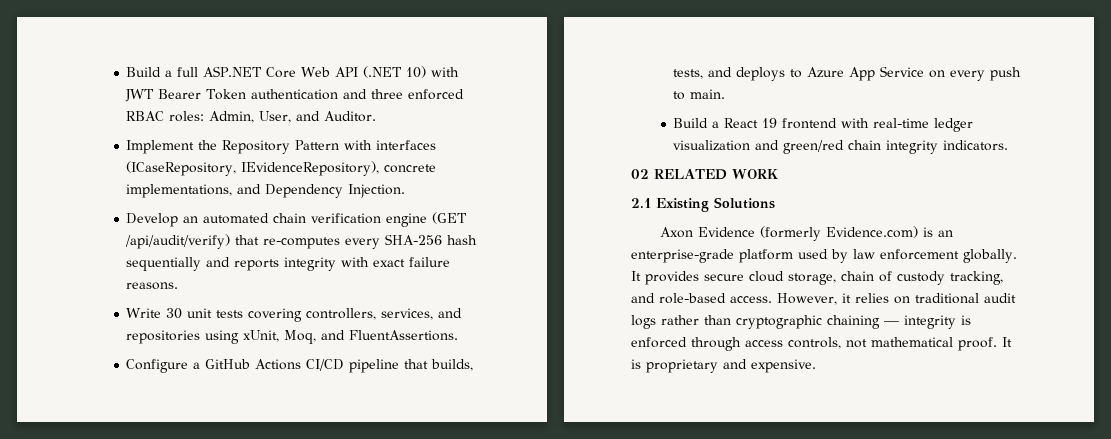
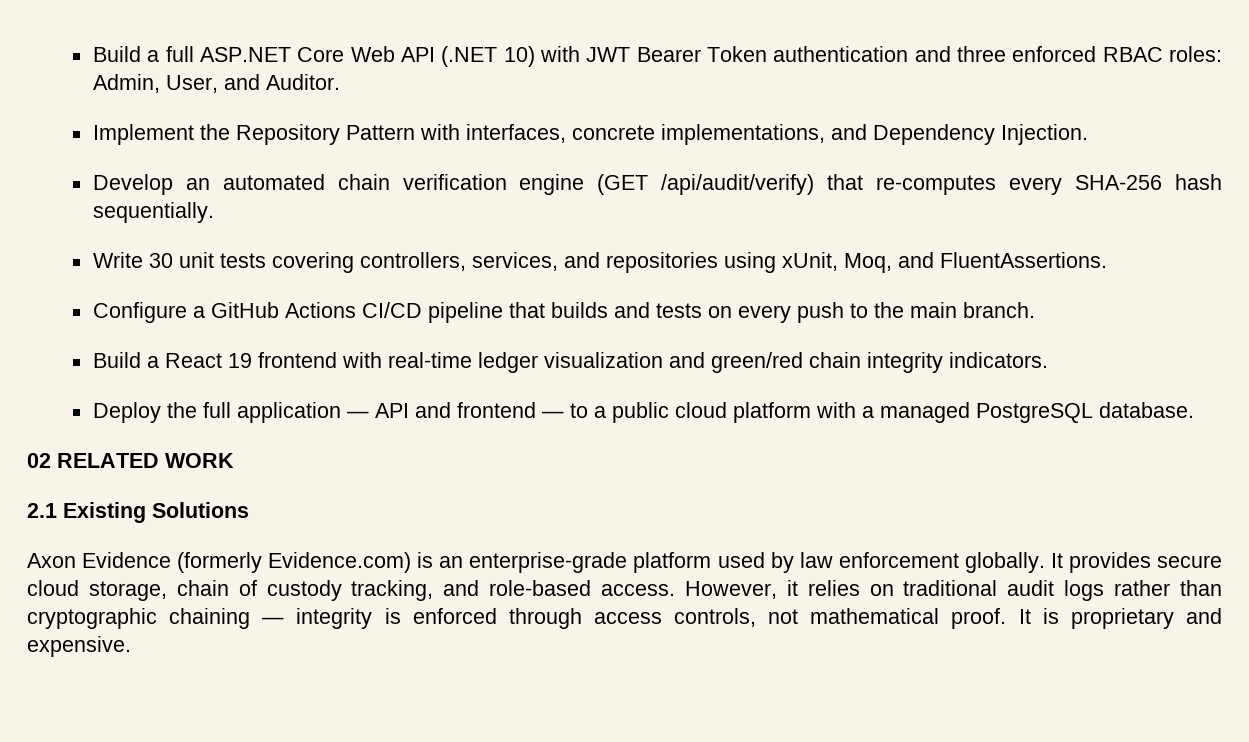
- Implement the Repository Pattern with interfaces (ICaseRepository, IEvidenceRepository), concrete implementations, and Dependency Injection.
+ Implement the Repository Pattern with interfaces, concrete implementations, and Dependency Injection.
- Develop an automated chain verification engine (GET /api/audit/verify) that re-computes every SHA-256 hash sequentially and reports integrity with exact failure reasons.
+ Develop an automated chain verification engine (GET /api/audit/verify) that re-computes every SHA-256 hash sequentially.
- Configure a GitHub Actions CI/CD pipeline that builds, tests, and deploys to Azure App Service on every push to main.
+ Configure a GitHub Actions CI/CD pipeline that builds and tests on every push to the main branch.
+ Deploy the full application — API and frontend — to a public cloud platform with a managed PostgreSQL database.

